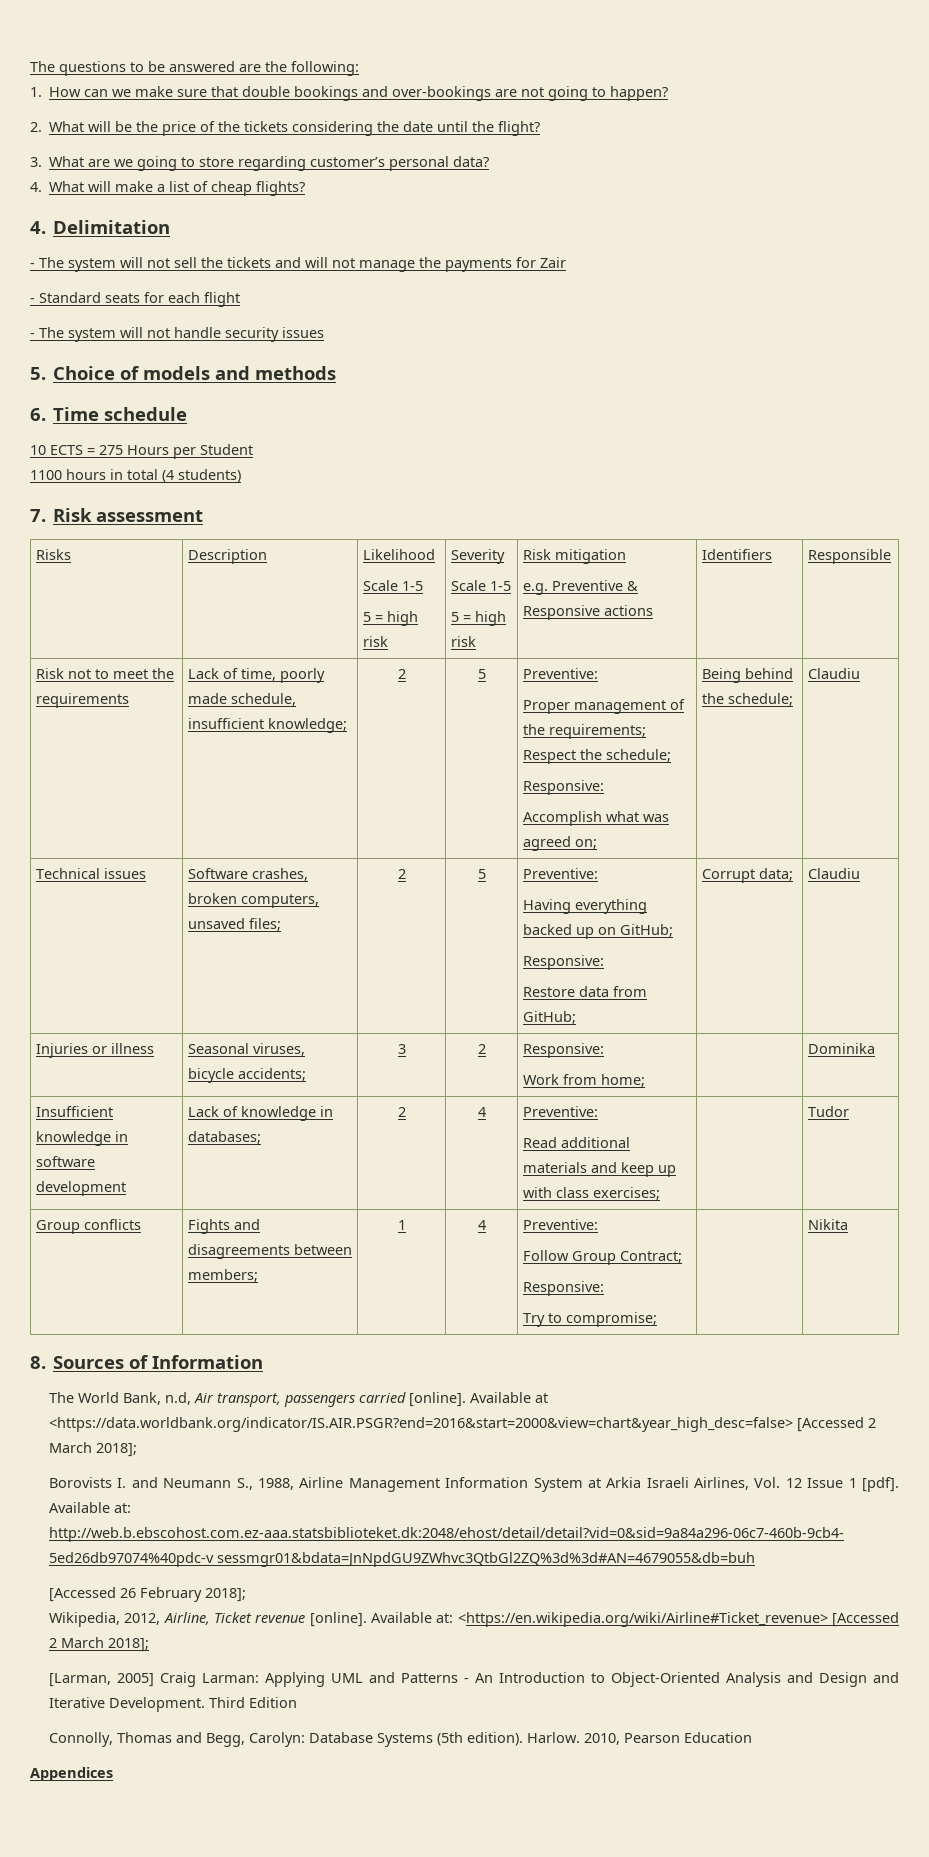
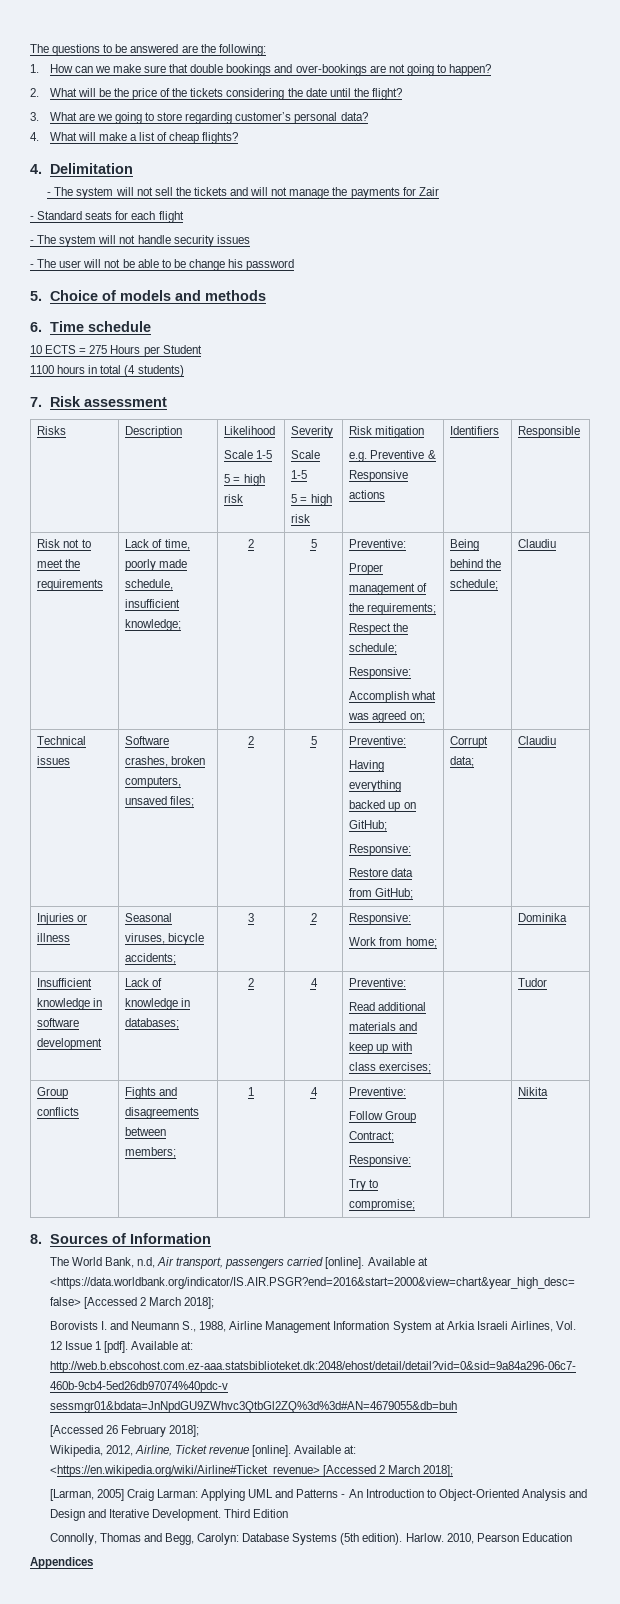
+ - The user will not be able to be change his password

